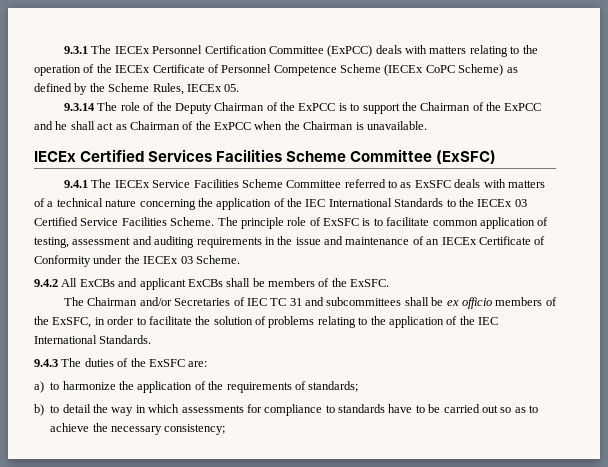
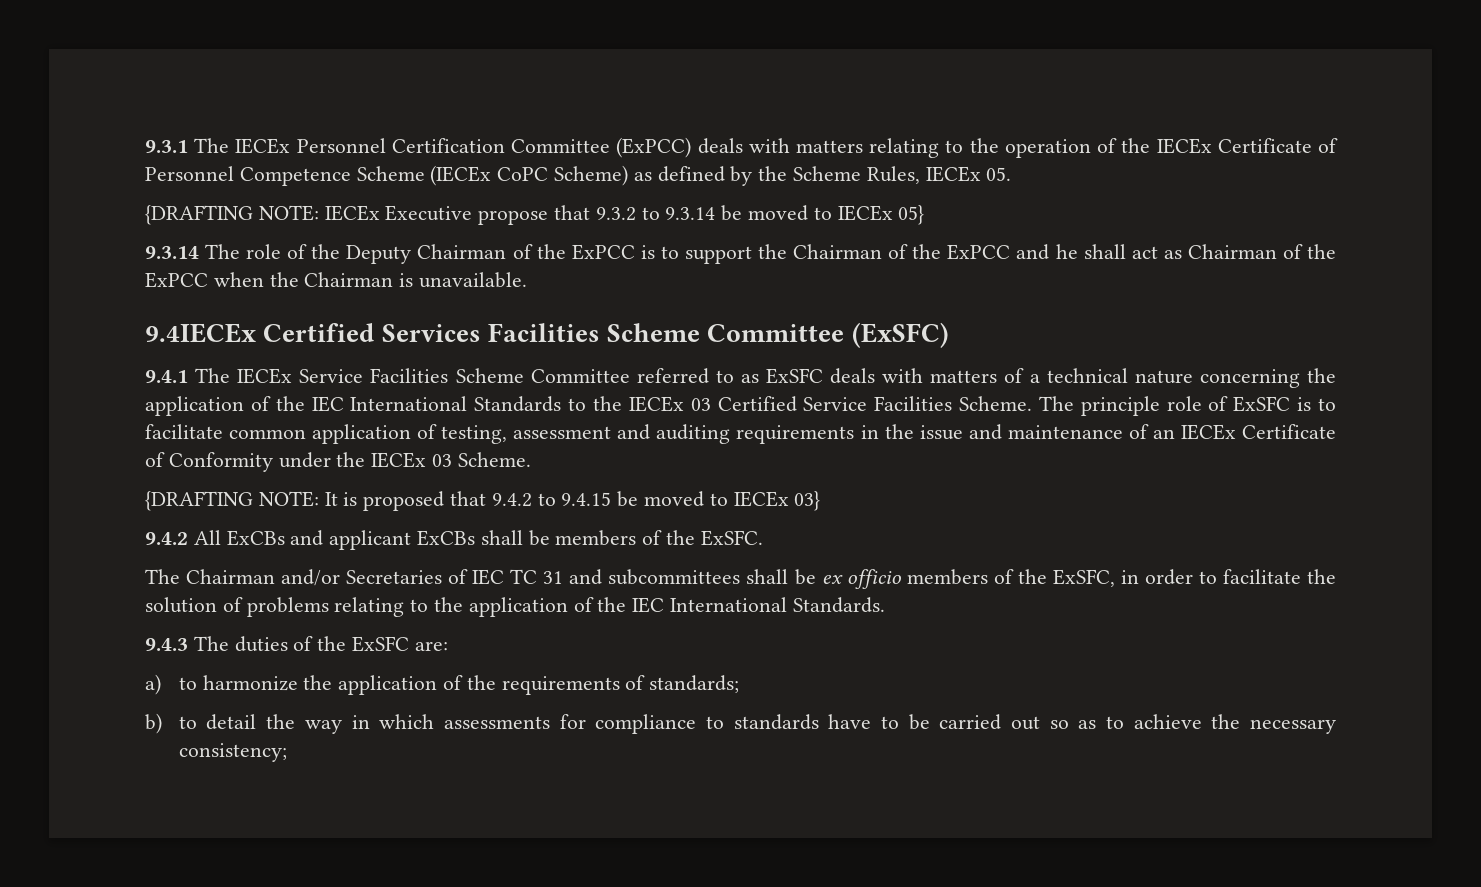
+ {DRAFTING NOTE: IECEx Executive propose that 9.3.2 to 9.3.14 be moved to IECEx 05}
- IECEx Certified Services Facilities Scheme Committee (ExSFC)
+ 9.4IECEx Certified Services Facilities Scheme Committee (ExSFC)
+ {DRAFTING NOTE: It is proposed that 9.4.2 to 9.4.15 be moved to IECEx 03}

